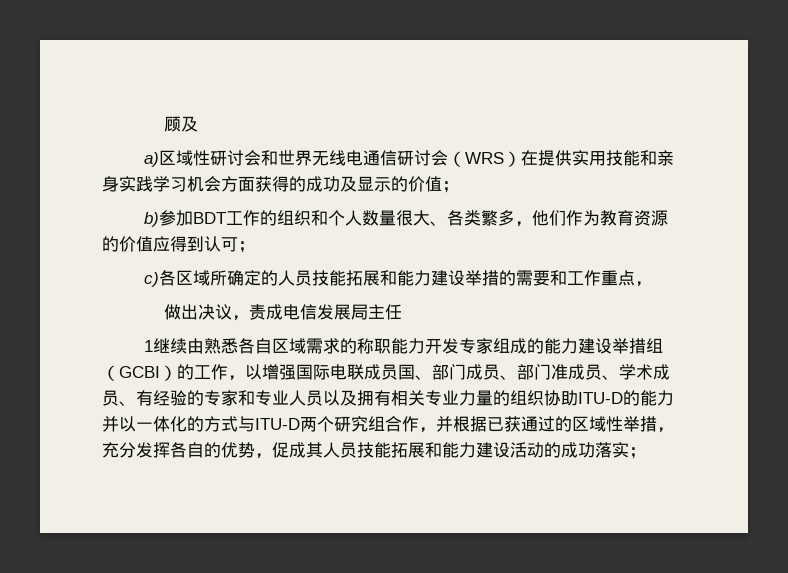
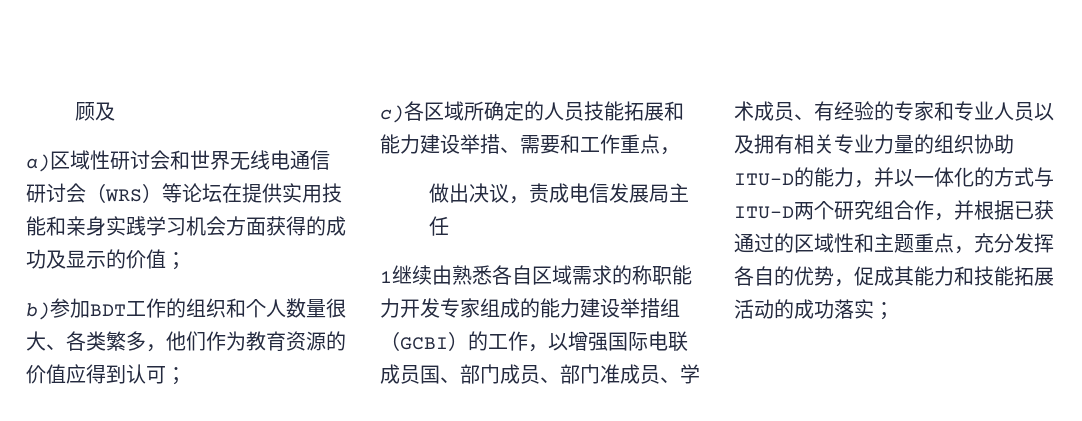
- a)区域性研讨会和世界无线电通信研讨会（WRS）在提供实用技能和亲身实践学习机会方面获得的成功及显示的价值；
+ a)区域性研讨会和世界无线电通信研讨会（WRS）等论坛在提供实用技能和亲身实践学习机会方面获得的成功及显示的价值；
- c)各区域所确定的人员技能拓展和能力建设举措的需要和工作重点，
+ c)各区域所确定的人员技能拓展和能力建设举措、需要和工作重点，
- 1继续由熟悉各自区域需求的称职能力开发专家组成的能力建设举措组（GCBI）的工作，以增强国际电联成员国、部门成员、部门准成员、学术成员、有经验的专家和专业人员以及拥有相关专业力量的组织协助ITU-D的能力并以一体化的方式与ITU-D两个研究组合作，并根据已获通过的区域性举措，充分发挥各自的优势，促成其人员技能拓展和能力建设活动的成功落实；
+ 1继续由熟悉各自区域需求的称职能力开发专家组成的能力建设举措组（GCBI）的工作，以增强国际电联成员国、部门成员、部门准成员、学术成员、有经验的专家和专业人员以及拥有相关专业力量的组织协助ITU-D的能力，并以一体化的方式与ITU-D两个研究组合作，并根据已获通过的区域性和主题重点，充分发挥各自的优势，促成其能力和技能拓展活动的成功落实；

